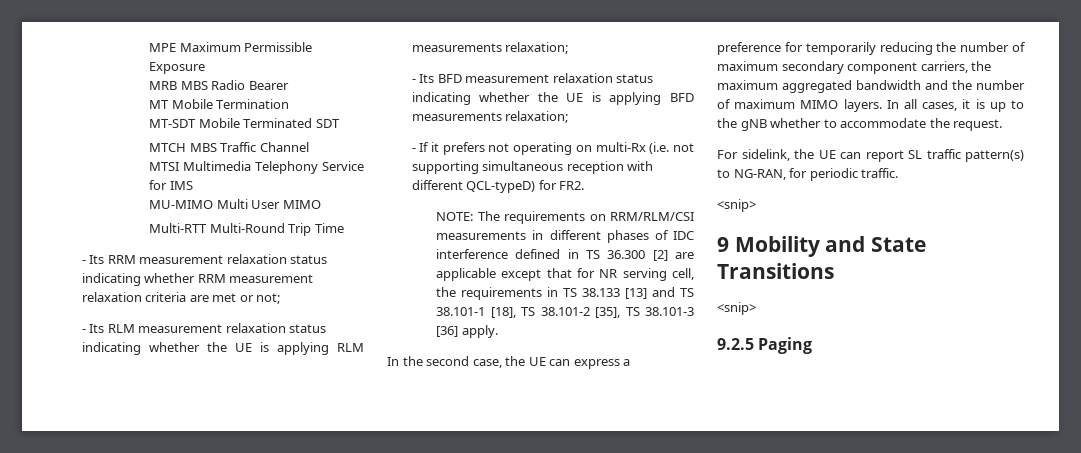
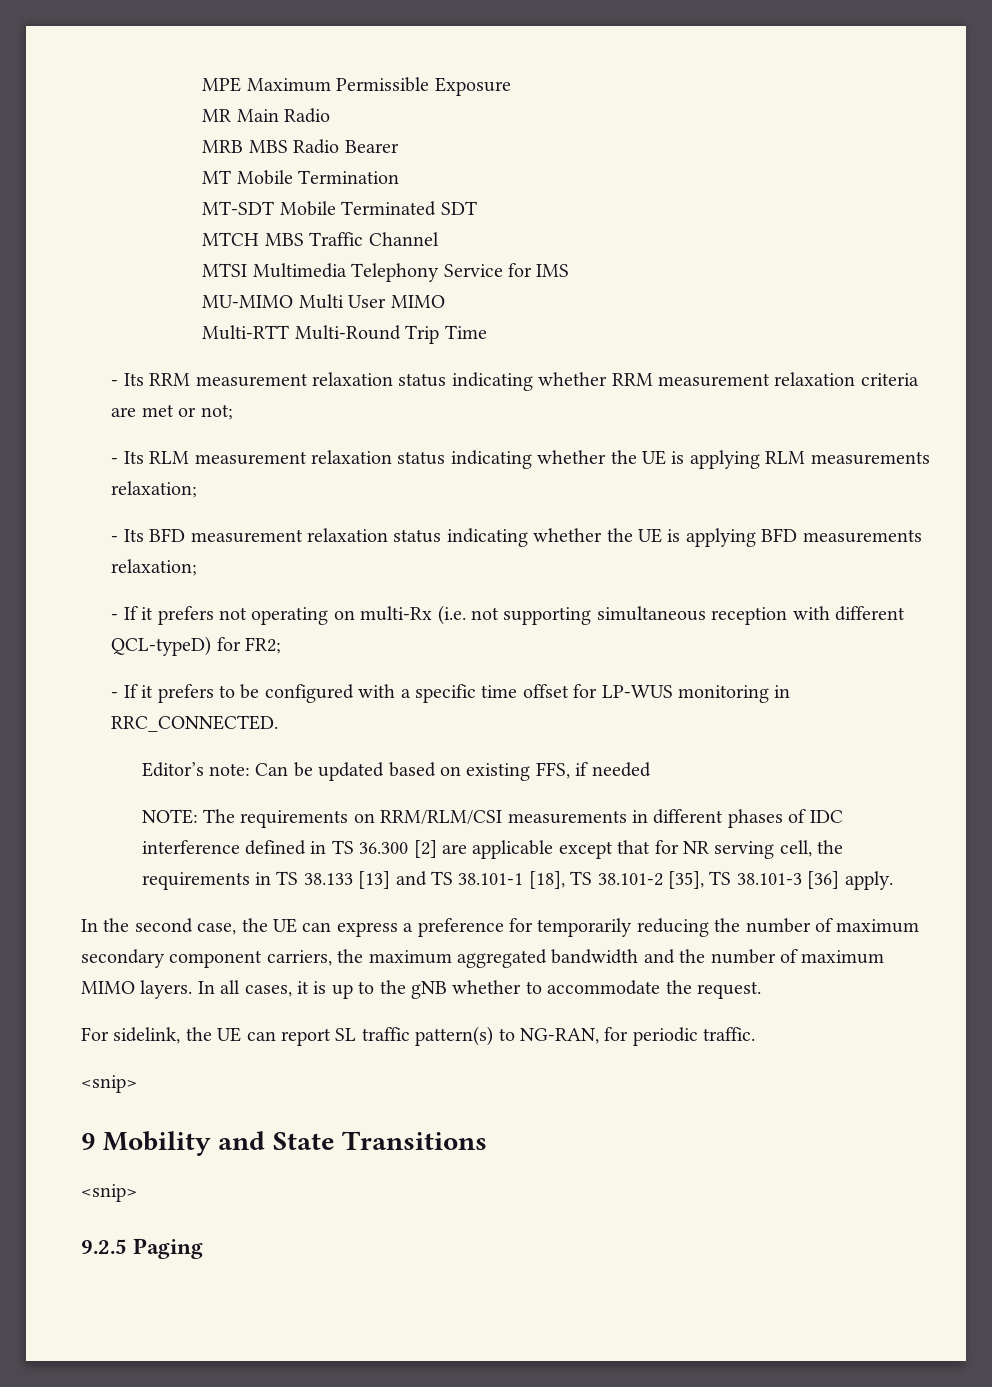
+ MR Main Radio
- - If it prefers not operating on multi-Rx (i.e. not supporting simultaneous reception with different QCL-typeD) for FR2.
+ - If it prefers not operating on multi-Rx (i.e. not supporting simultaneous reception with different QCL-typeD) for FR2;
+ - If it prefers to be configured with a specific time offset for LP-WUS monitoring in RRC_CONNECTED.
+ Editor’s note: Can be updated based on existing FFS, if needed

